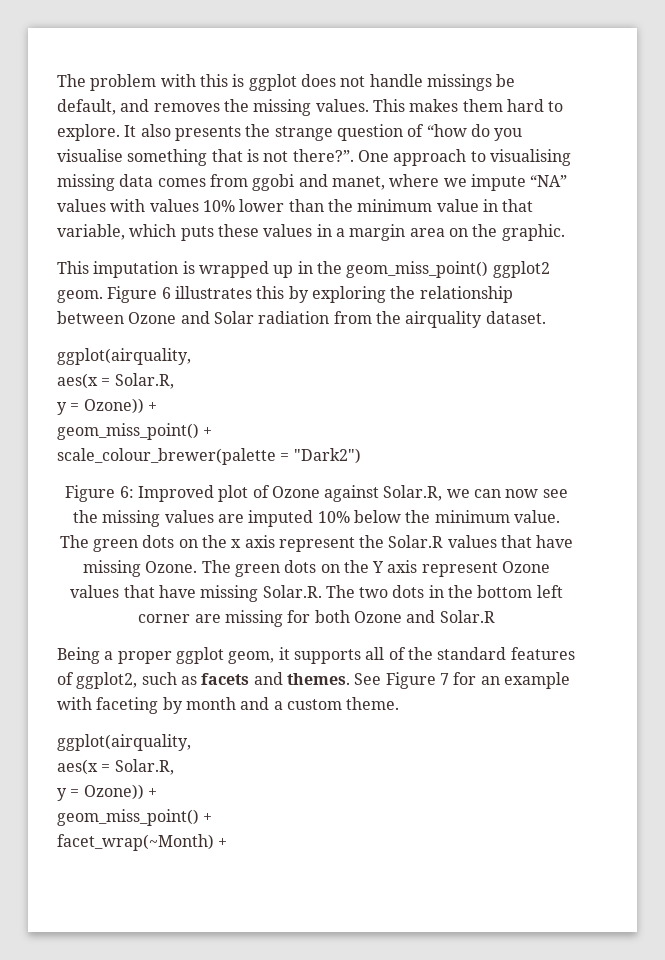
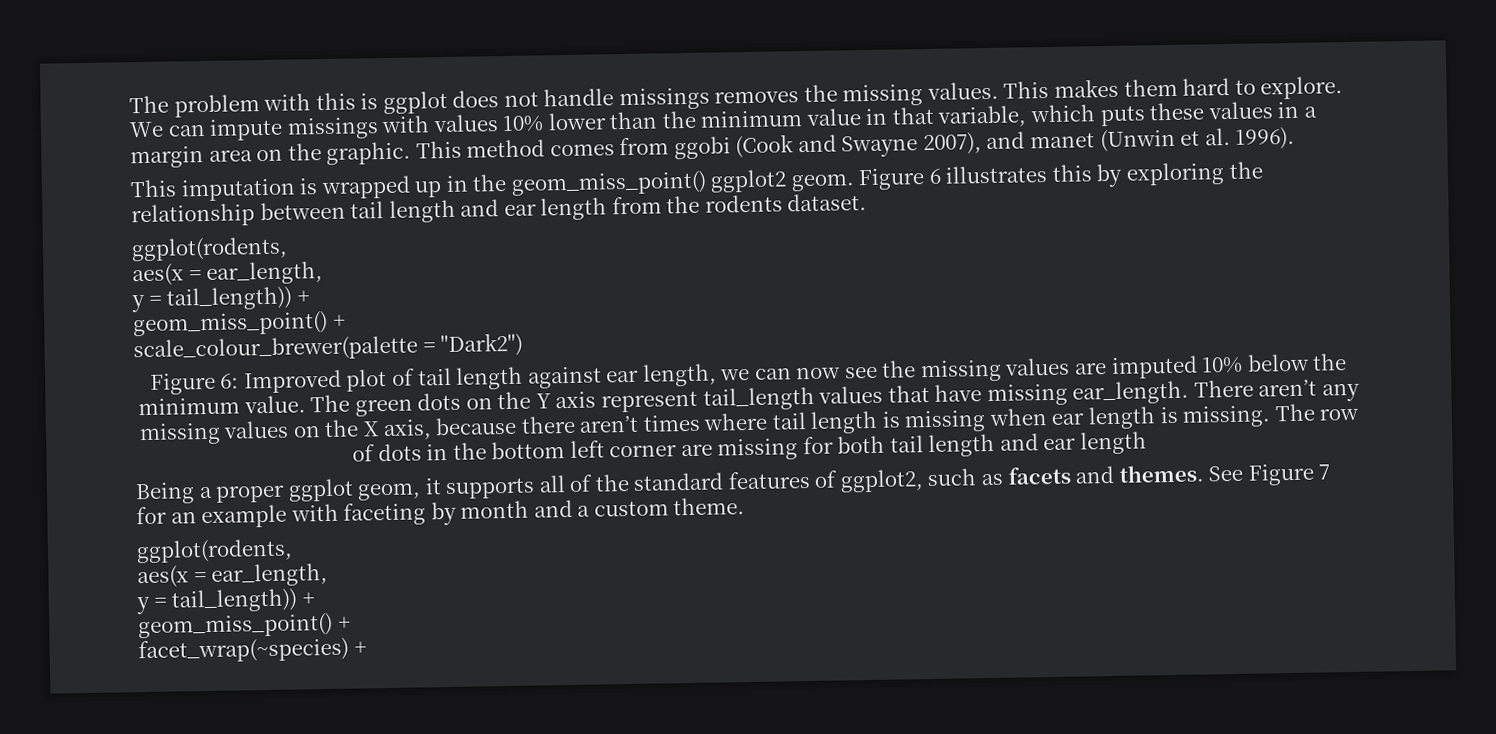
- The problem with this is ggplot does not handle missings be default, and removes the missing values.
+ The problem with this is ggplot does not handle missings removes the missing values.
- It also presents the strange question of “how do you visualise something that is not there?”. One approach to visualising missing data comes from ggobi and manet, where we impute “NA” values with values 10% lower than the minimum value in that variable, which puts these values in a margin area on the graphic.
+ We can impute missings with values 10% lower than the minimum value in that variable, which puts these values in a margin area on the graphic. This method comes from ggobi (Cook and Swayne 2007), and manet (Unwin et al. 1996).
- Figure 6 illustrates this by exploring the relationship between Ozone and Solar radiation from the airquality dataset.
- ggplot(airquality,
- aes(x = Solar.R,
- y = Ozone)) +
+ Figure 6 illustrates this by exploring the relationship between tail length and ear length from the rodents dataset.
+ ggplot(rodents,
+ aes(x = ear_length,
+ y = tail_length)) +
- Figure 6: Improved plot of Ozone against Solar.R, we can now see the missing values are imputed 10% below the minimum value.
+ Figure 6: Improved plot of tail length against ear length, we can now see the missing values are imputed 10% below the minimum value.
- The green dots on the x axis represent the Solar.R values that have missing Ozone. The green dots on the Y axis represent Ozone values that have missing Solar.R. The two dots in the bottom left corner are missing for both Ozone and Solar.R
+ The green dots on the Y axis represent tail_length values that have missing ear_length. There aren’t any missing values on the X axis, because there aren’t times where tail length is missing when ear length is missing. The row of dots in the bottom left corner are missing for both tail length and ear length
  See Figure 7 for an example with faceting by month and a custom theme.
- ggplot(airquality,
- aes(x = Solar.R,
- y = Ozone)) +
+ ggplot(rodents,
+ aes(x = ear_length,
+ y = tail_length)) +
  geom_miss_point() +
- facet_wrap(~Month) +
+ facet_wrap(~species) +

